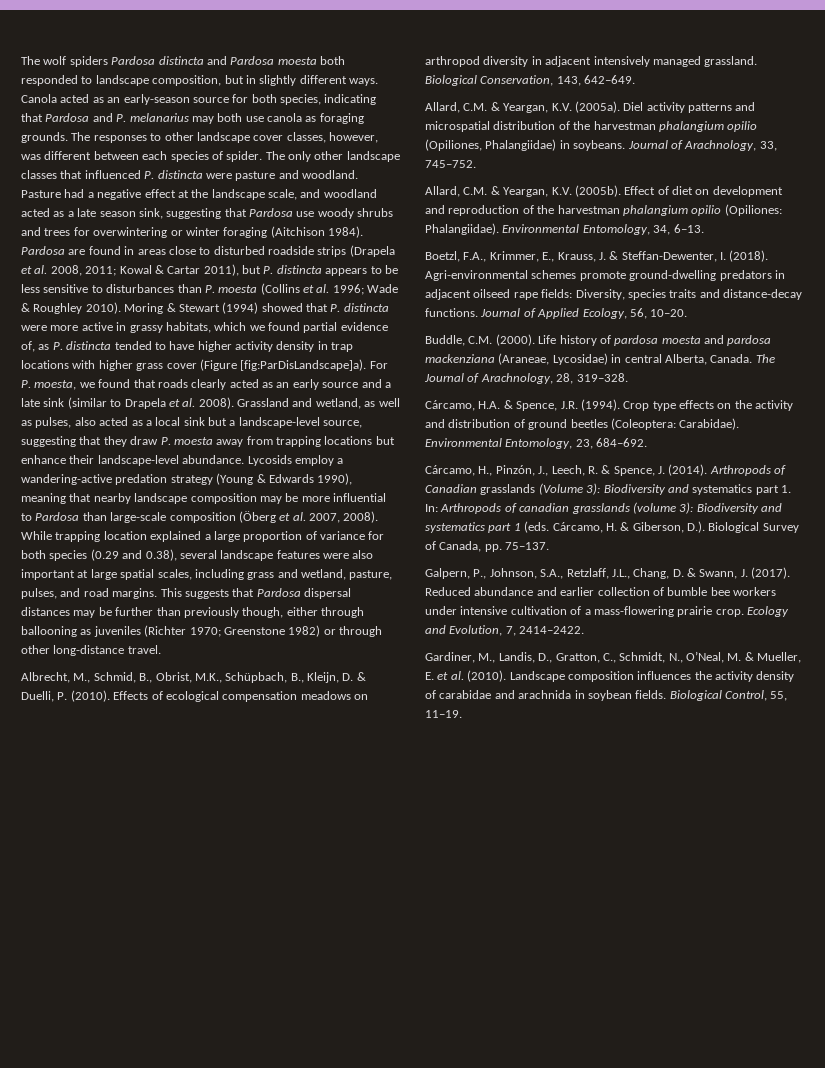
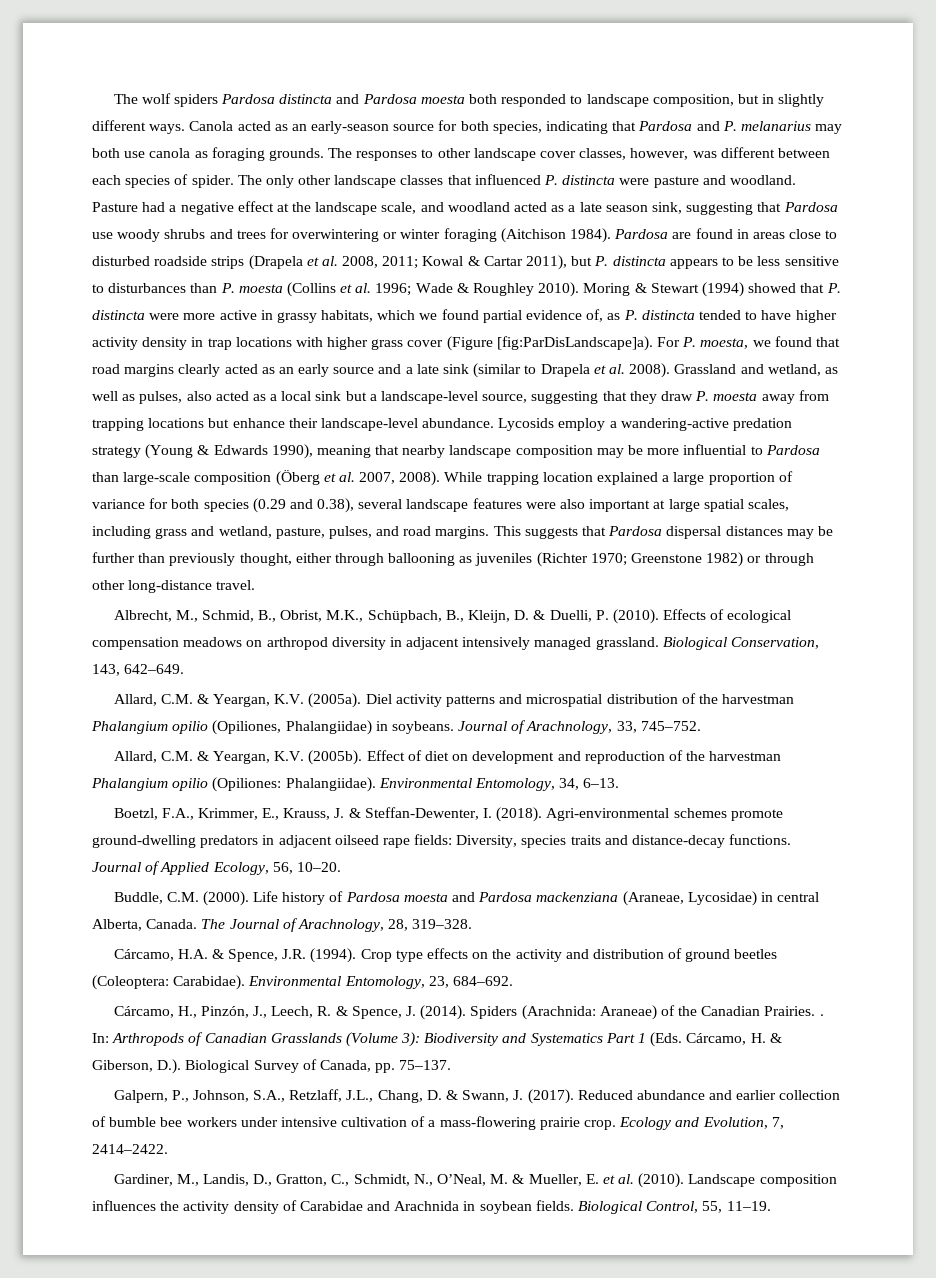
- For P. moesta, we found that roads clearly acted as an early source and a late sink (similar to Drapela et al. 2008).
+ For P. moesta, we found that road margins clearly acted as an early source and a late sink (similar to Drapela et al. 2008).
- This suggests that Pardosa dispersal distances may be further than previously though, either through ballooning as juveniles (Richter 1970; Greenstone 1982) or through other long-distance travel.
+ This suggests that Pardosa dispersal distances may be further than previously thought, either through ballooning as juveniles (Richter 1970; Greenstone 1982) or through other long-distance travel.
- Diel activity patterns and microspatial distribution of the harvestman phalangium opilio (Opiliones, Phalangiidae) in soybeans.
+ Diel activity patterns and microspatial distribution of the harvestman Phalangium opilio (Opiliones, Phalangiidae) in soybeans.
- Effect of diet on development and reproduction of the harvestman phalangium opilio (Opiliones: Phalangiidae).
+ Effect of diet on development and reproduction of the harvestman Phalangium opilio (Opiliones: Phalangiidae).
- Life history of pardosa moesta and pardosa mackenziana (Araneae, Lycosidae) in central Alberta, Canada.
+ Life history of Pardosa moesta and Pardosa mackenziana (Araneae, Lycosidae) in central Alberta, Canada.
- Arthropods of Canadian grasslands (Volume 3): Biodiversity and systematics part 1. In: Arthropods of canadian grasslands (volume 3): Biodiversity and systematics part 1 (eds. Cárcamo, H. & Giberson, D.). Biological Survey of Canada, pp. 75–137.
+ Spiders (Arachnida: Araneae) of the Canadian Prairies. . In: Arthropods of Canadian Grasslands (Volume 3): Biodiversity and Systematics Part 1 (Eds. Cárcamo, H. & Giberson, D.). Biological Survey of Canada, pp. 75–137.
- Landscape composition influences the activity density of carabidae and arachnida in soybean fields.
+ Landscape composition influences the activity density of Carabidae and Arachnida in soybean fields.

